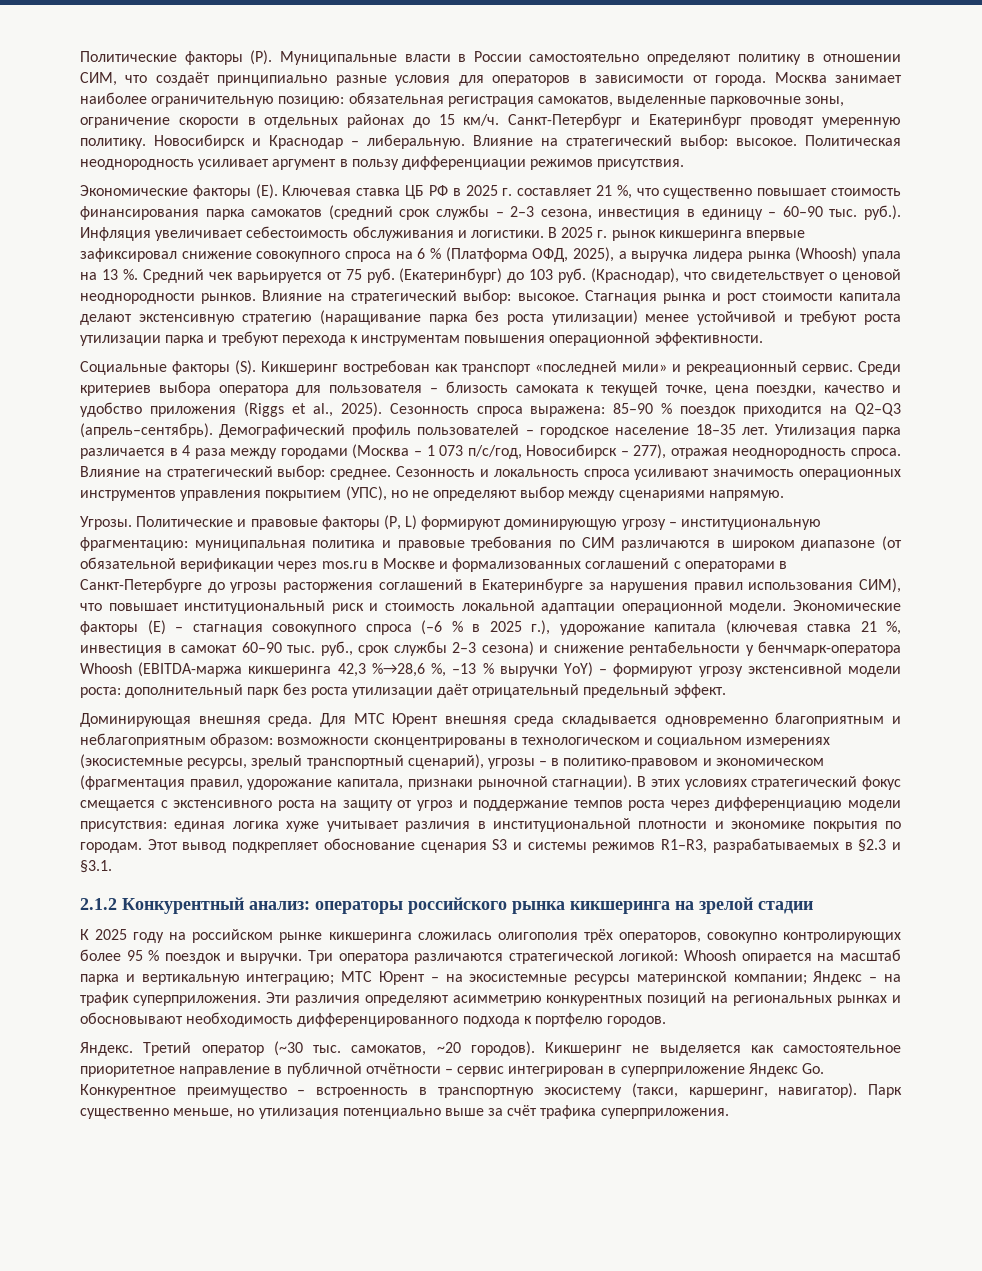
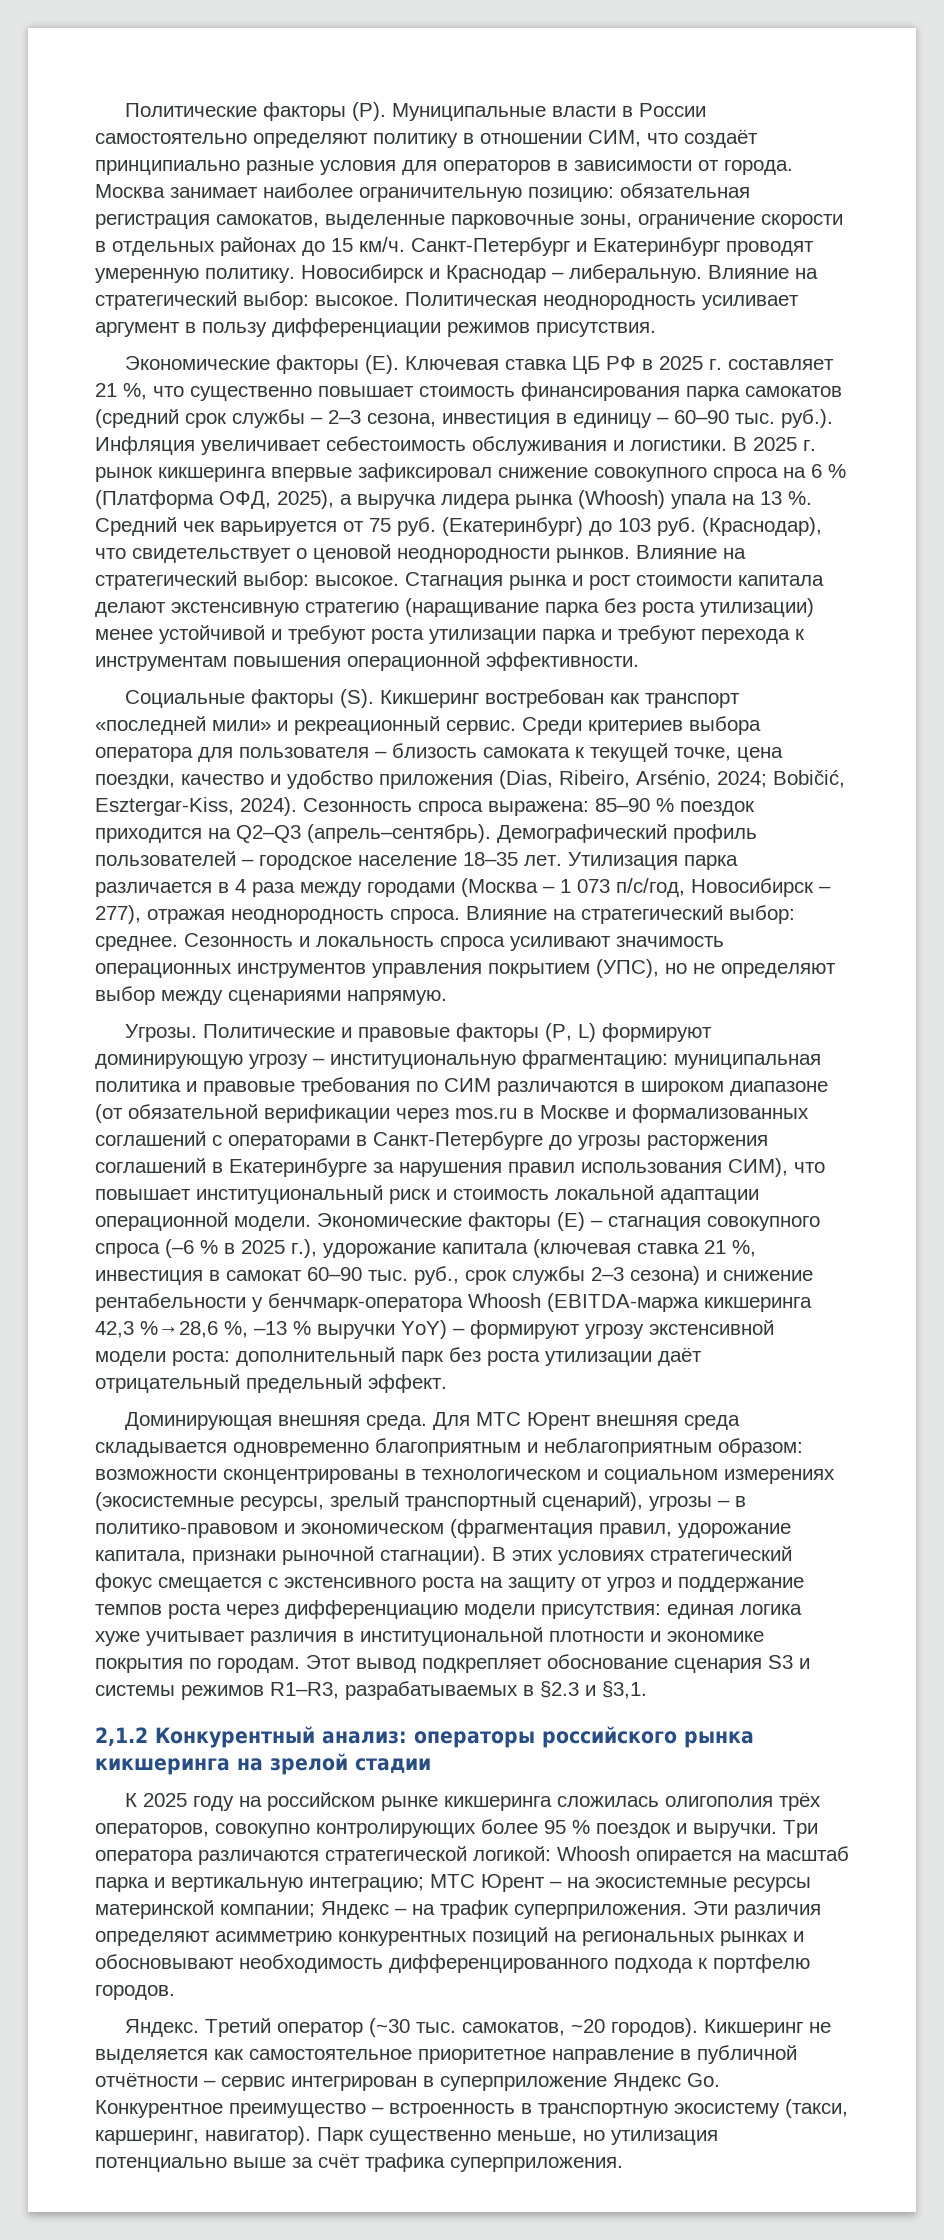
- Среди критериев выбора оператора для пользователя – близость самоката к текущей точке, цена поездки, качество и удобство приложения (Riggs et al., 2025).
+ Среди критериев выбора оператора для пользователя – близость самоката к текущей точке, цена поездки, качество и удобство приложения (Dias, Ribeiro, Arsénio, 2024; Bobičić, Esztergar-Kiss, 2024).
- Этот вывод подкрепляет обоснование сценария S3 и системы режимов R1–R3, разрабатываемых в §2.3 и §3.1.
- 2.1.2 Конкурентный анализ: операторы российского рынка кикшеринга на зрелой стадии
+ Этот вывод подкрепляет обоснование сценария S3 и системы режимов R1–R3, разрабатываемых в §2.3 и §3,1.
+ 2,1.2 Конкурентный анализ: операторы российского рынка кикшеринга на зрелой стадии

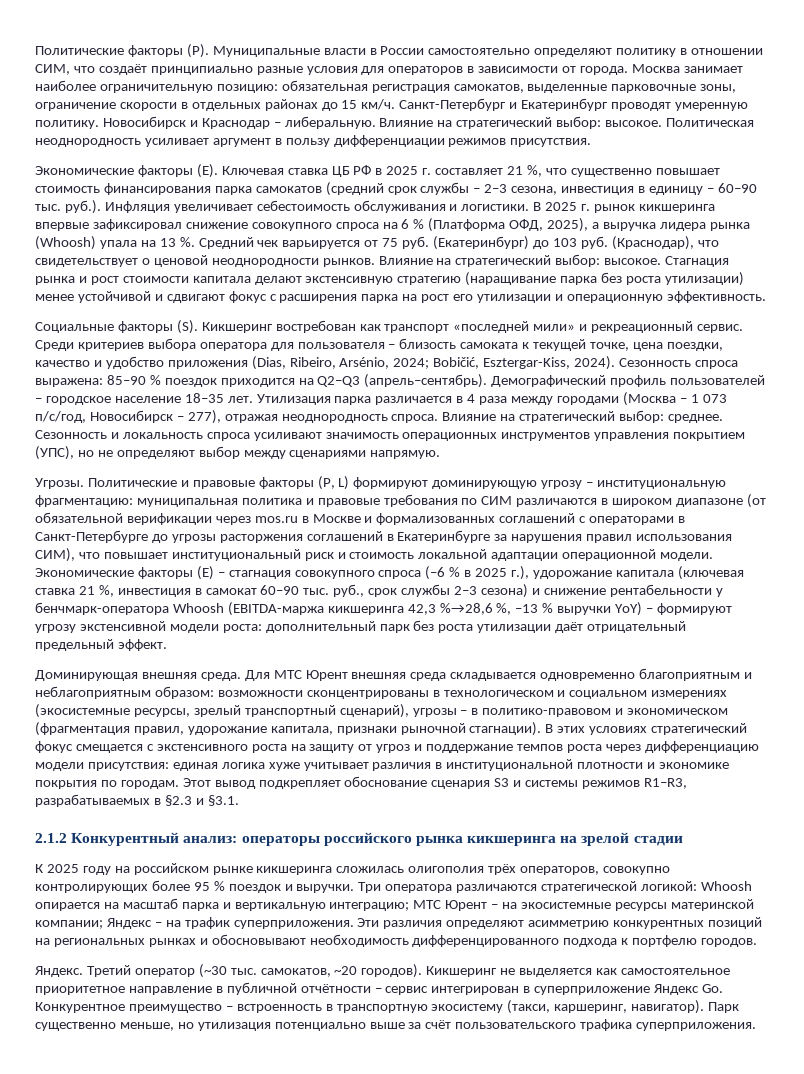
- Стагнация рынка и рост стоимости капитала делают экстенсивную стратегию (наращивание парка без роста утилизации) менее устойчивой и требуют роста утилизации парка и требуют перехода к инструментам повышения операционной эффективности.
+ Стагнация рынка и рост стоимости капитала делают экстенсивную стратегию (наращивание парка без роста утилизации) менее устойчивой и сдвигают фокус с расширения парка на рост его утилизации и операционную эффективность.
- Этот вывод подкрепляет обоснование сценария S3 и системы режимов R1–R3, разрабатываемых в §2.3 и §3,1.
- 2,1.2 Конкурентный анализ: операторы российского рынка кикшеринга на зрелой стадии
+ Этот вывод подкрепляет обоснование сценария S3 и системы режимов R1–R3, разрабатываемых в §2.3 и §3.1.
+ 2.1.2 Конкурентный анализ: операторы российского рынка кикшеринга на зрелой стадии
- Парк существенно меньше, но утилизация потенциально выше за счёт трафика суперприложения.
+ Парк существенно меньше, но утилизация потенциально выше за счёт пользовательского трафика суперприложения.

